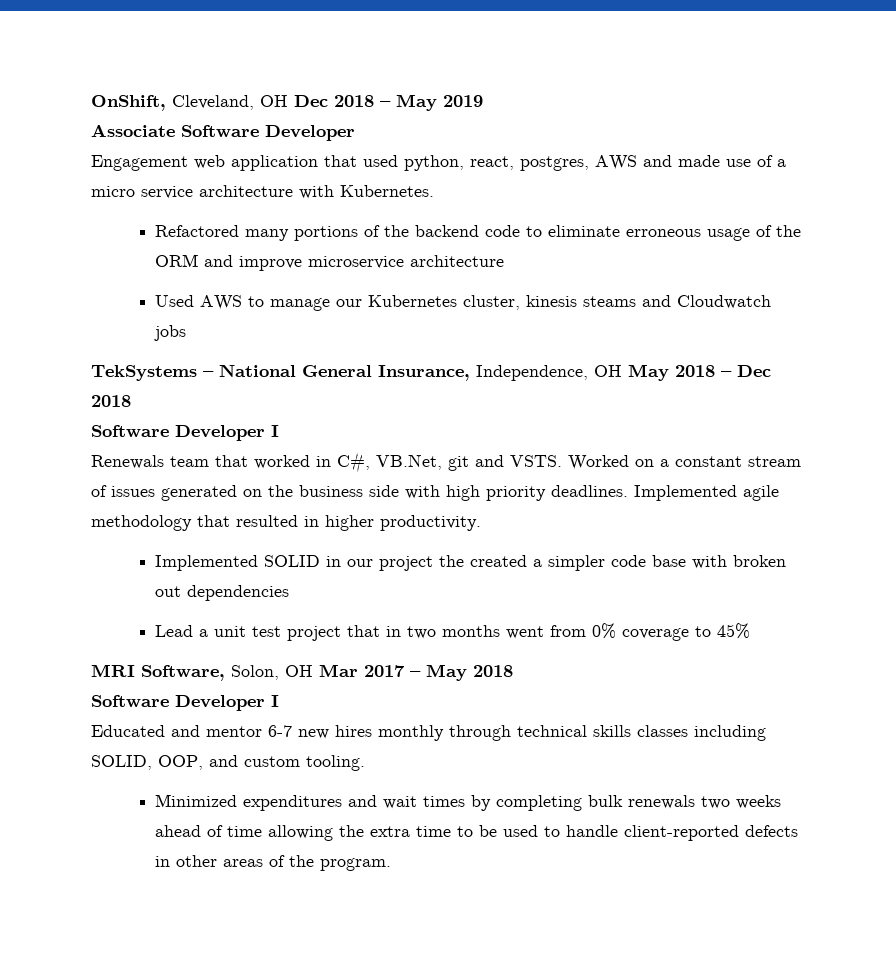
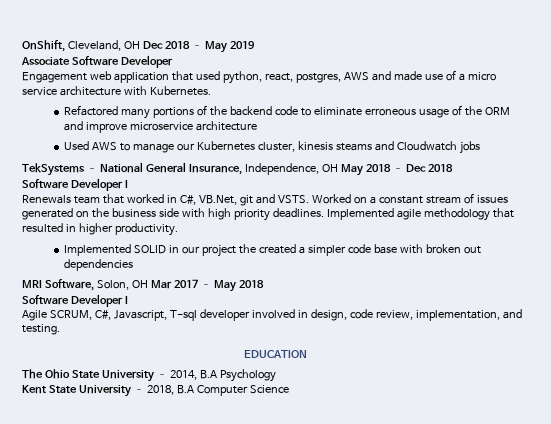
- Lead a unit test project that in two months went from 0% coverage to 45%
- Educated and mentor 6-7 new hires monthly through technical skills classes including SOLID, OOP, and custom tooling.
- Minimized expenditures and wait times by completing bulk renewals two weeks ahead of time allowing the extra time to be used to handle client-reported defects in other areas of the program.
+ Agile SCRUM, C#, Javascript, T-sql developer involved in design, code review, implementation, and testing.
+ EDUCATION
+ The Ohio State University – 2014, B.A Psychology
+ Kent State University – 2018, B.A Computer Science

